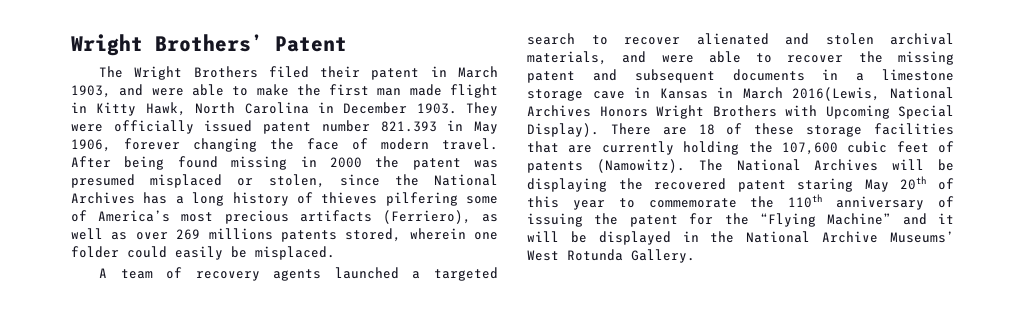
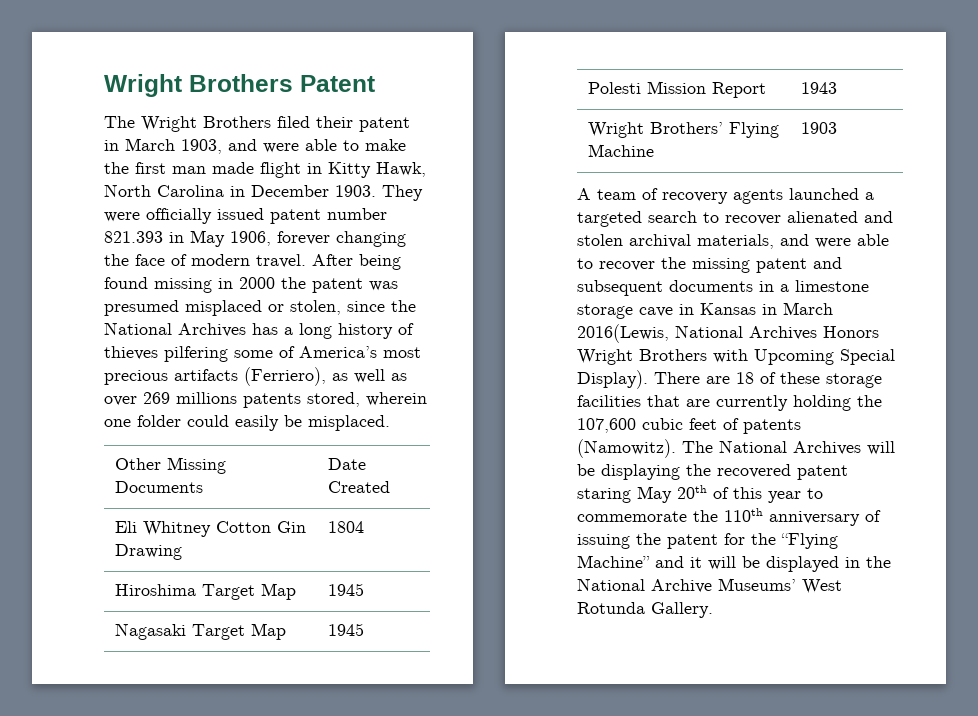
- Wright Brothers’ Patent
+ Wright Brothers Patent
+ Other Missing Documents | Date Created
+ Eli Whitney Cotton Gin Drawing | 1804
+ Hiroshima Target Map | 1945
+ Nagasaki Target Map | 1945
+ Polesti Mission Report | 1943
+ Wright Brothers’ Flying Machine | 1903

